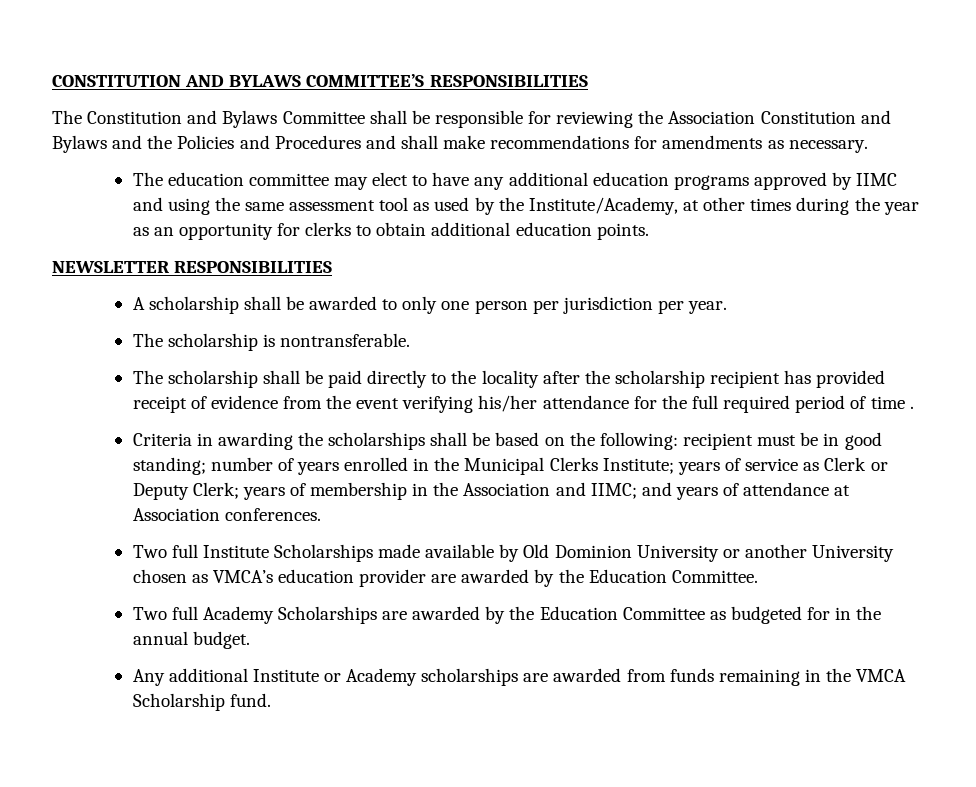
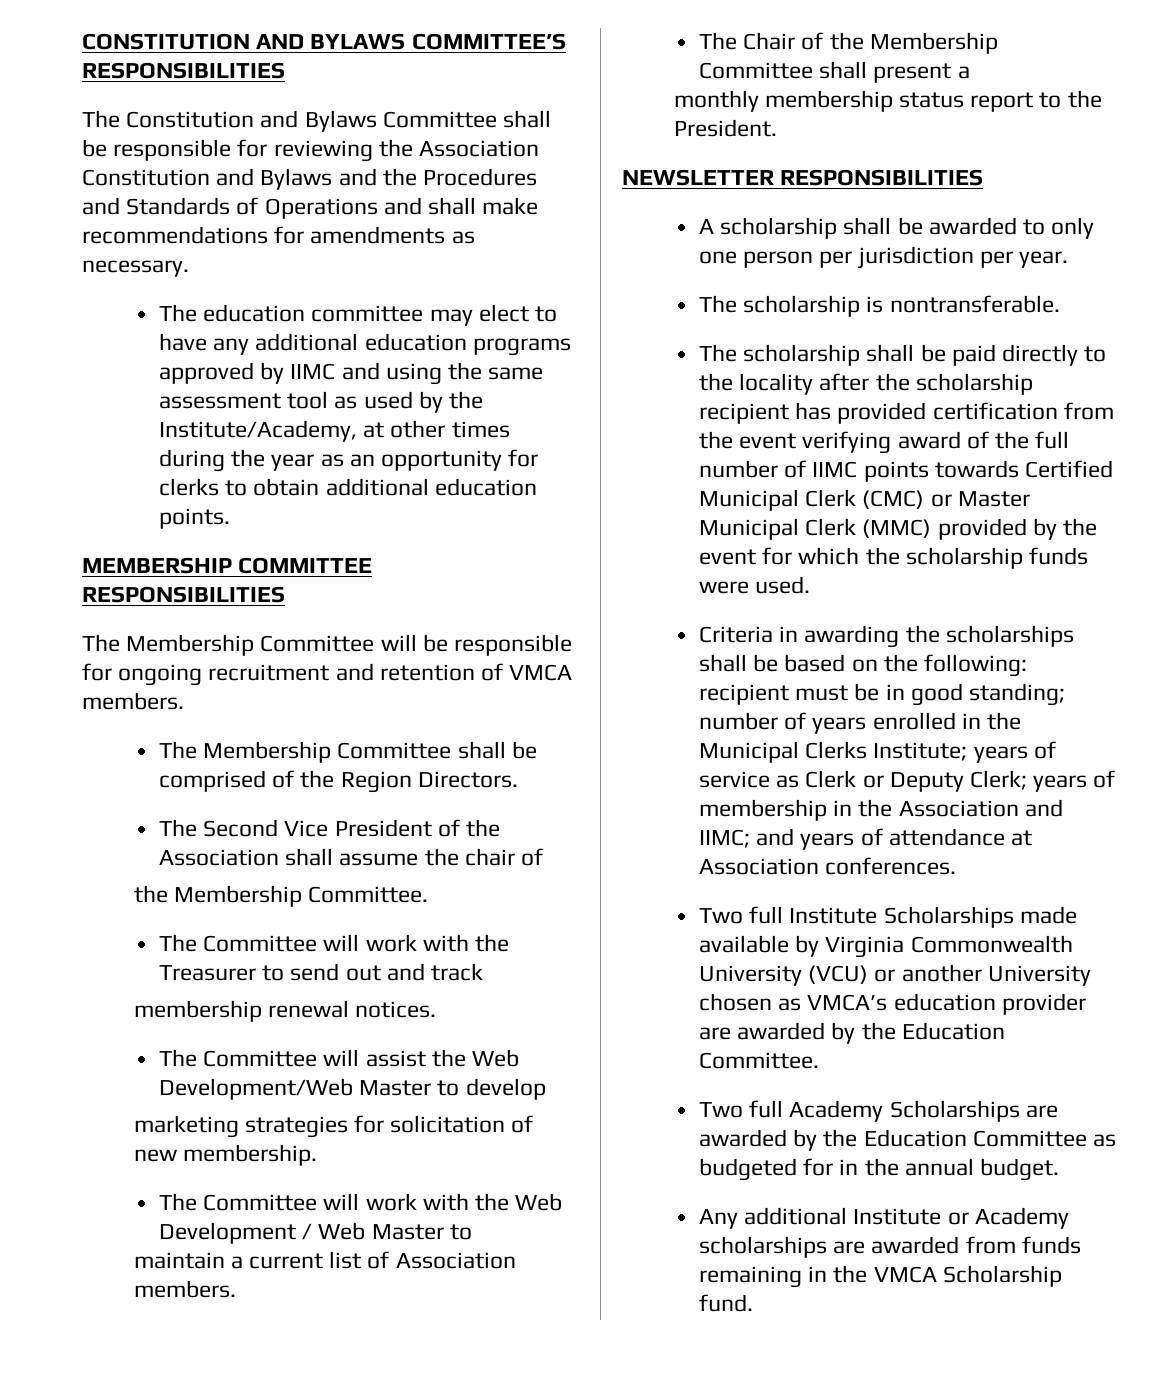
- The Constitution and Bylaws Committee shall be responsible for reviewing the Association Constitution and Bylaws and the Policies and Procedures and shall make recommendations for amendments as necessary.
+ The Constitution and Bylaws Committee shall be responsible for reviewing the Association Constitution and Bylaws and the Procedures and Standards of Operations and shall make recommendations for amendments as necessary.
+ MEMBERSHIP COMMITTEE RESPONSIBILITIES
+ The Membership Committee will be responsible for ongoing recruitment and retention of VMCA members.
+ The Membership Committee shall be comprised of the Region Directors.
+ The Second Vice President of the Association shall assume the chair of
+ the Membership Committee.
+ The Committee will work with the Treasurer to send out and track
+ membership renewal notices.
+ The Committee will assist the Web Development/Web Master to develop
+ marketing strategies for solicitation of new membership.
+ The Committee will work with the Web Development / Web Master to
+ maintain a current list of Association members.
+ The Chair of the Membership Committee shall present a
+ monthly membership status report to the President.
- The scholarship shall be paid directly to the locality after the scholarship recipient has provided receipt of evidence from the event verifying his/her attendance for the full required period of time .
+ The scholarship shall be paid directly to the locality after the scholarship recipient has provided certification from the event verifying award of the full number of IIMC points towards Certified Municipal Clerk (CMC) or Master Municipal Clerk (MMC) provided by the event for which the scholarship funds were used.
- Two full Institute Scholarships made available by Old Dominion University or another University chosen as VMCA’s education provider are awarded by the Education Committee.
+ Two full Institute Scholarships made available by Virginia Commonwealth University (VCU) or another University chosen as VMCA’s education provider are awarded by the Education Committee.

